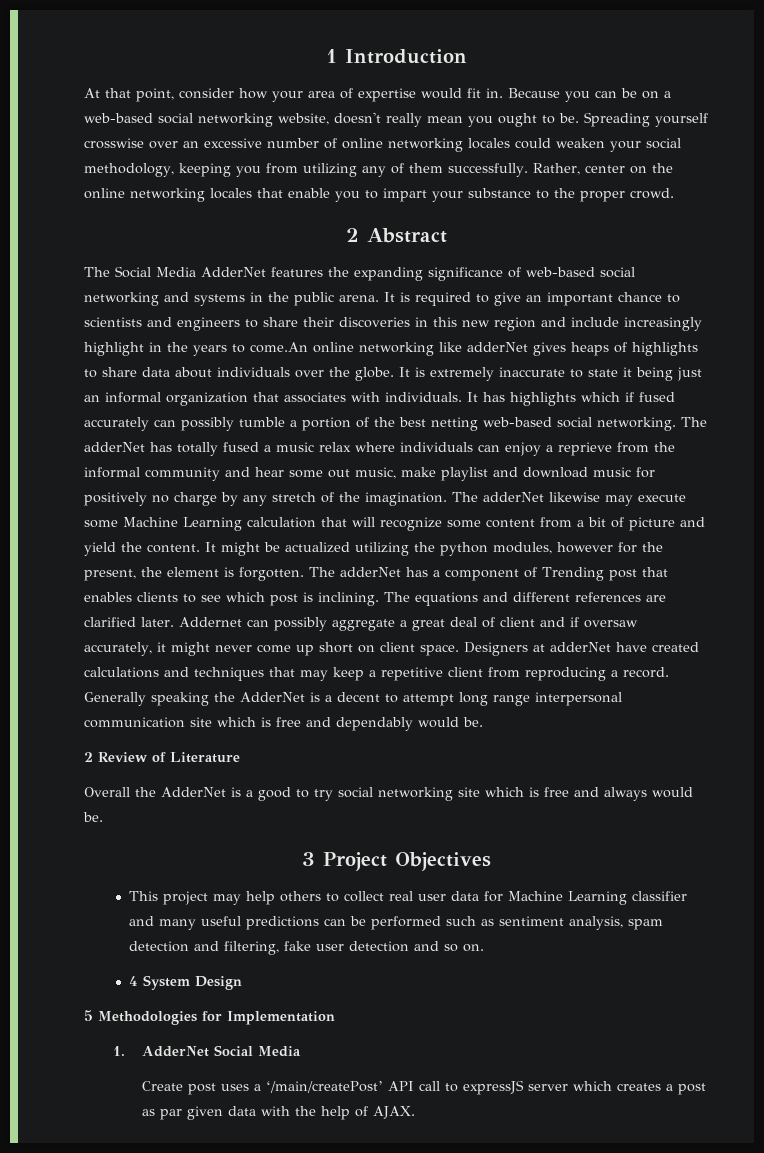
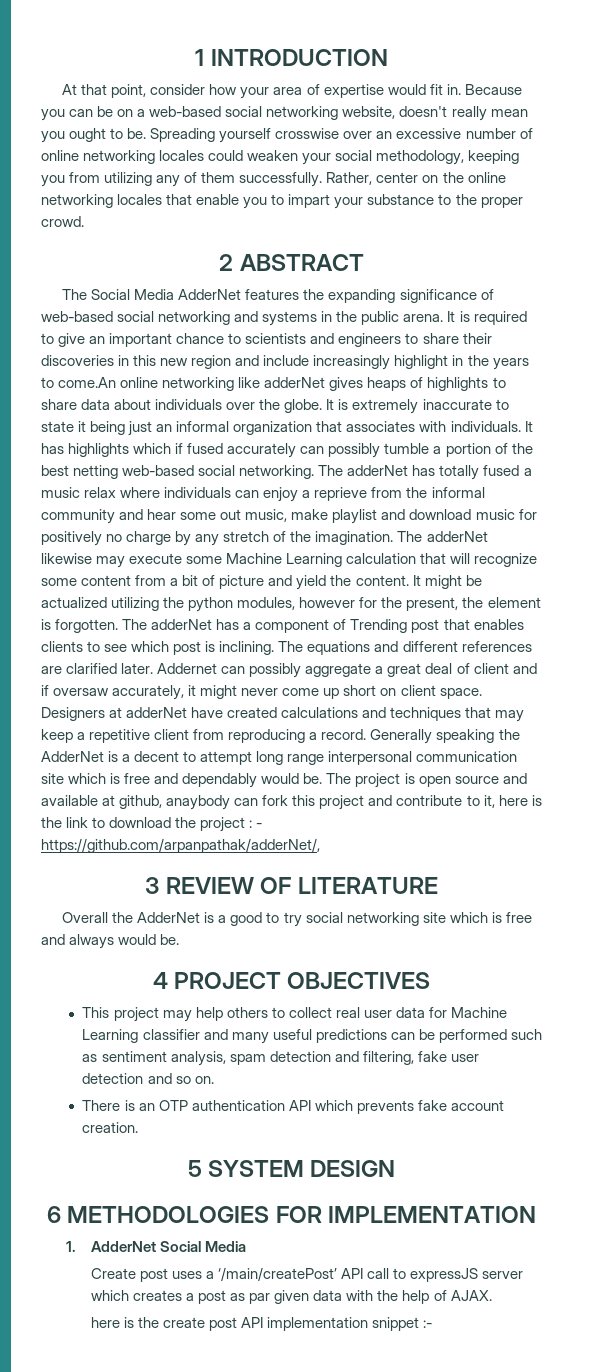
- 1 Introduction
+ 1 INTRODUCTION
- 2 Abstract
+ 2 ABSTRACT
- Generally speaking the AdderNet is a decent to attempt long range interpersonal communication site which is free and dependably would be.
- 2 Review of Literature
+ Generally speaking the AdderNet is a decent to attempt long range interpersonal communication site which is free and dependably would be. The project is open source and available at github, anaybody can fork this project and contribute to it, here is the link to download the project : - https://github.com/arpanpathak/adderNet/,
+ 3 REVIEW OF LITERATURE
- 3 Project Objectives
+ 4 PROJECT OBJECTIVES
- 4 System Design
- 5 Methodologies for Implementation
+ There is an OTP authentication API which prevents fake account creation.
+ 5 SYSTEM DESIGN
+ 6 METHODOLOGIES FOR IMPLEMENTATION
+ here is the create post API implementation snippet :-

